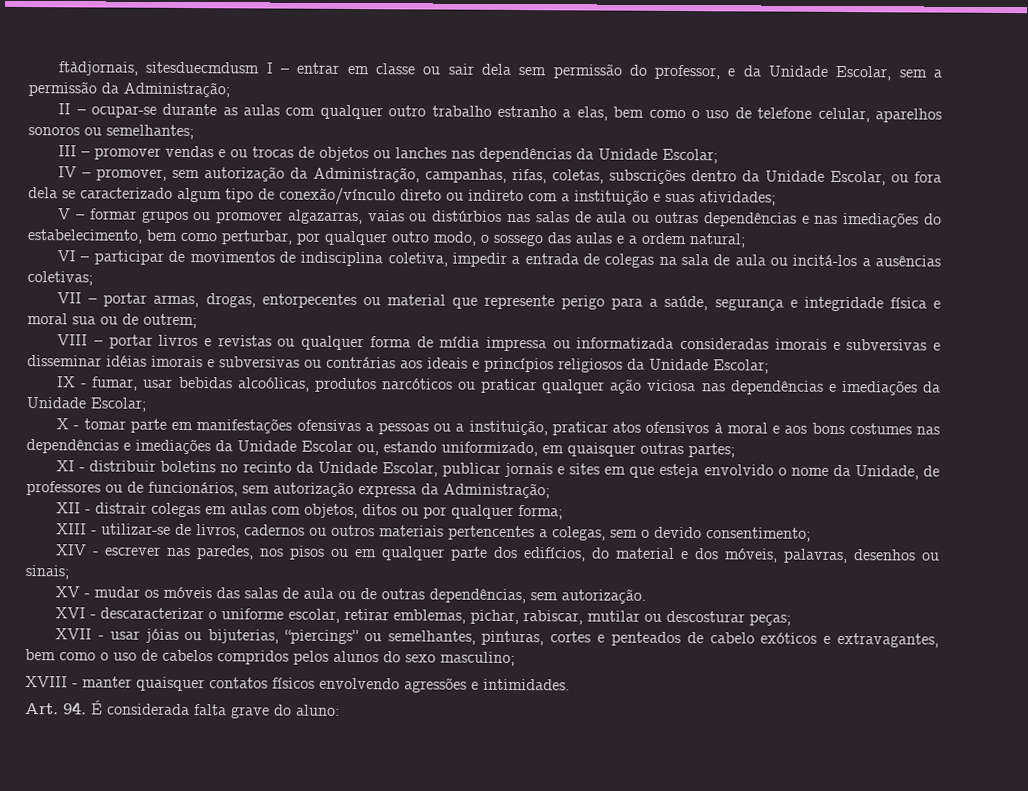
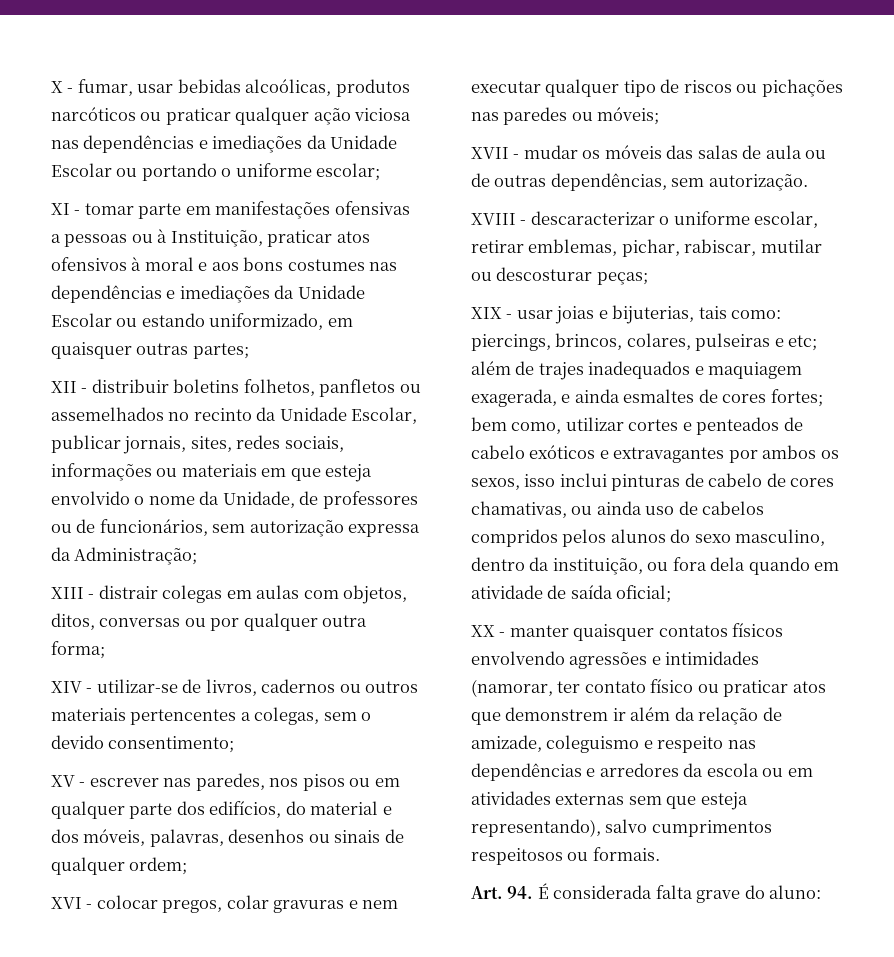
- ftàdjornais, sitesduecmdusm I – entrar em classe ou sair dela sem permissão do professor, e da Unidade Escolar, sem a permissão da Administração;
- II – ocupar-se durante as aulas com qualquer outro trabalho estranho a elas, bem como o uso de telefone celular, aparelhos sonoros ou semelhantes;
- III – promover vendas e ou trocas de objetos ou lanches nas dependências da Unidade Escolar;
- IV – promover, sem autorização da Administração, campanhas, rifas, coletas, subscrições dentro da Unidade Escolar, ou fora dela se caracterizado algum tipo de conexão/vínculo direto ou indireto com a instituição e suas atividades;
- V – formar grupos ou promover algazarras, vaias ou distúrbios nas salas de aula ou outras dependências e nas imediações do estabelecimento, bem como perturbar, por qualquer outro modo, o sossego das aulas e a ordem natural;
- VI – participar de movimentos de indisciplina coletiva, impedir a entrada de colegas na sala de aula ou incitá-los a ausências coletivas;
- VII – portar armas, drogas, entorpecentes ou material que represente perigo para a saúde, segurança e integridade física e moral sua ou de outrem;
- VIII – portar livros e revistas ou qualquer forma de mídia impressa ou informatizada consideradas imorais e subversivas e disseminar idéias imorais e subversivas ou contrárias aos ideais e princípios religiosos da Unidade Escolar;
- IX - fumar, usar bebidas alcoólicas, produtos narcóticos ou praticar qualquer ação viciosa nas dependências e imediações da Unidade Escolar;
- X - tomar parte em manifestações ofensivas a pessoas ou a instituição, praticar atos ofensivos à moral e aos bons costumes nas dependências e imediações da Unidade Escolar ou, estando uniformizado, em quaisquer outras partes;
+ X - fumar, usar bebidas alcoólicas, produtos narcóticos ou praticar qualquer ação viciosa nas dependências e imediações da Unidade Escolar ou portando o uniforme escolar;
+ XI - tomar parte em manifestações ofensivas a pessoas ou à Instituição, praticar atos ofensivos à moral e aos bons costumes nas dependências e imediações da Unidade Escolar ou estando uniformizado, em quaisquer outras partes;
- XI - distribuir boletins no recinto da Unidade Escolar, publicar jornais e sites em que esteja envolvido o nome da Unidade, de professores ou de funcionários, sem autorização expressa da Administração;
+ XII - distribuir boletins folhetos, panfletos ou assemelhados no recinto da Unidade Escolar, publicar jornais, sites, redes sociais, informações ou materiais em que esteja envolvido o nome da Unidade, de professores ou de funcionários, sem autorização expressa da Administração;
- XII - distrair colegas em aulas com objetos, ditos ou por qualquer forma;
+ XIII - distrair colegas em aulas com objetos, ditos, conversas ou por qualquer outra forma;
- XIII - utilizar-se de livros, cadernos ou outros materiais pertencentes a colegas, sem o devido consentimento;
+ XIV - utilizar-se de livros, cadernos ou outros materiais pertencentes a colegas, sem o devido consentimento;
- XIV - escrever nas paredes, nos pisos ou em qualquer parte dos edifícios, do material e dos móveis, palavras, desenhos ou sinais;
- XV - mudar os móveis das salas de aula ou de outras dependências, sem autorização.
+ XV - escrever nas paredes, nos pisos ou em qualquer parte dos edifícios, do material e dos móveis, palavras, desenhos ou sinais de qualquer ordem;
+ XVI - colocar pregos, colar gravuras e nem executar qualquer tipo de riscos ou pichações nas paredes ou móveis;
+ XVII - mudar os móveis das salas de aula ou de outras dependências, sem autorização.
- XVI - descaracterizar o uniforme escolar, retirar emblemas, pichar, rabiscar, mutilar ou descosturar peças;
+ XVIII - descaracterizar o uniforme escolar, retirar emblemas, pichar, rabiscar, mutilar ou descosturar peças;
- XVII - usar jóias ou bijuterias, “piercings” ou semelhantes, pinturas, cortes e penteados de cabelo exóticos e extravagantes, bem como o uso de cabelos compridos pelos alunos do sexo masculino;
- XVIII - manter quaisquer contatos físicos envolvendo agressões e intimidades.
+ XIX - usar joias e bijuterias, tais como: piercings, brincos, colares, pulseiras e etc; além de trajes inadequados e maquiagem exagerada, e ainda esmaltes de cores fortes; bem como, utilizar cortes e penteados de cabelo exóticos e extravagantes por ambos os sexos, isso inclui pinturas de cabelo de cores chamativas, ou ainda uso de cabelos compridos pelos alunos do sexo masculino, dentro da instituição, ou fora dela quando em atividade de saída oficial;
+ XX - manter quaisquer contatos físicos envolvendo agressões e intimidades (namorar, ter contato físico ou praticar atos que demonstrem ir além da relação de amizade, coleguismo e respeito nas dependências e arredores da escola ou em atividades externas sem que esteja representando), salvo cumprimentos respeitosos ou formais.

